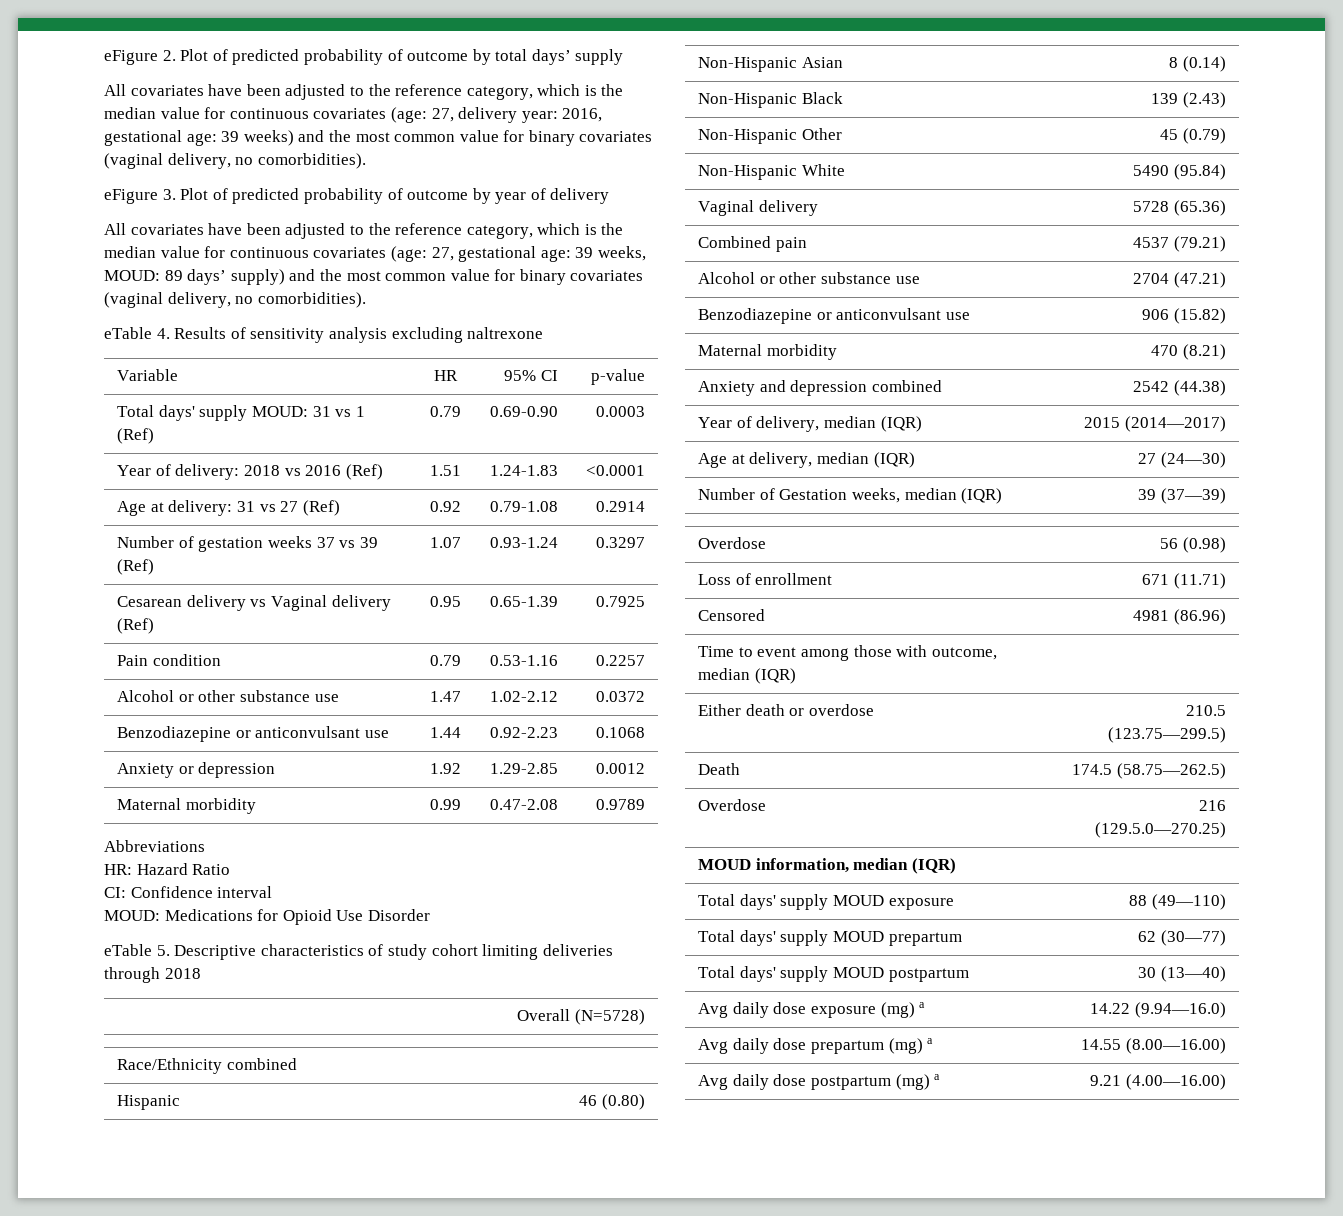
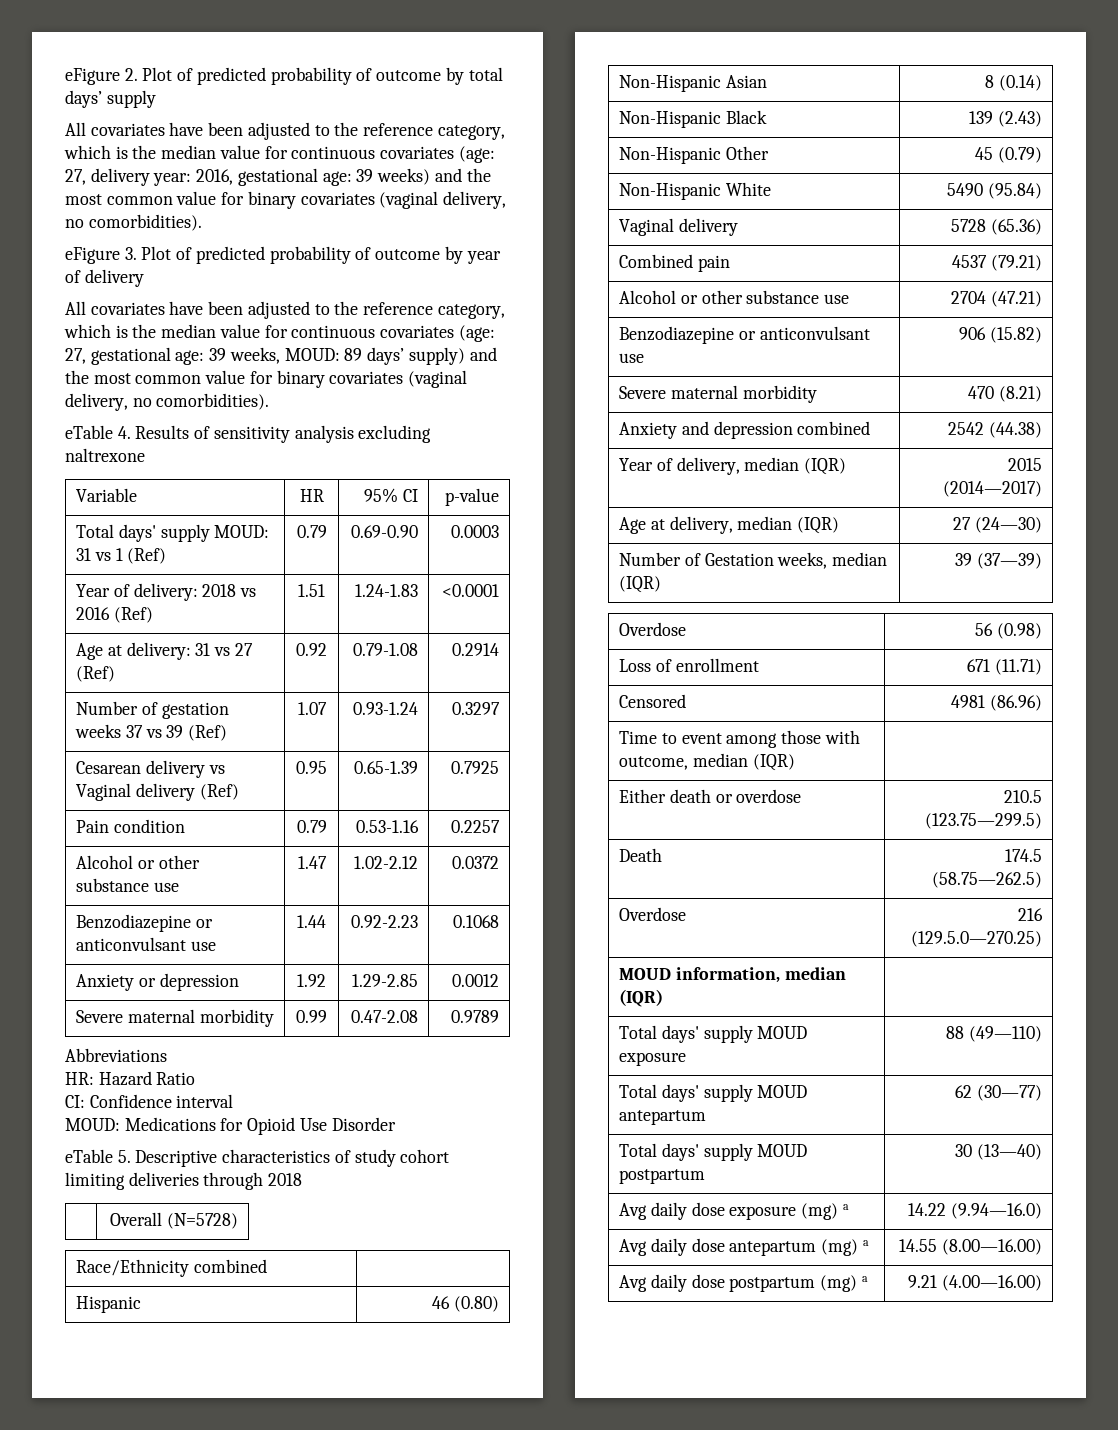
- Maternal morbidity | 0.99 | 0.47-2.08 | 0.9789
+ Severe maternal morbidity | 0.99 | 0.47-2.08 | 0.9789
- Maternal morbidity | 470 (8.21)
+ Severe maternal morbidity | 470 (8.21)
- Total days' supply MOUD prepartum | 62 (30—77)
+ Total days' supply MOUD antepartum | 62 (30—77)
- Avg daily dose prepartum (mg) a | 14.55 (8.00—16.00)
+ Avg daily dose antepartum (mg) a | 14.55 (8.00—16.00)

